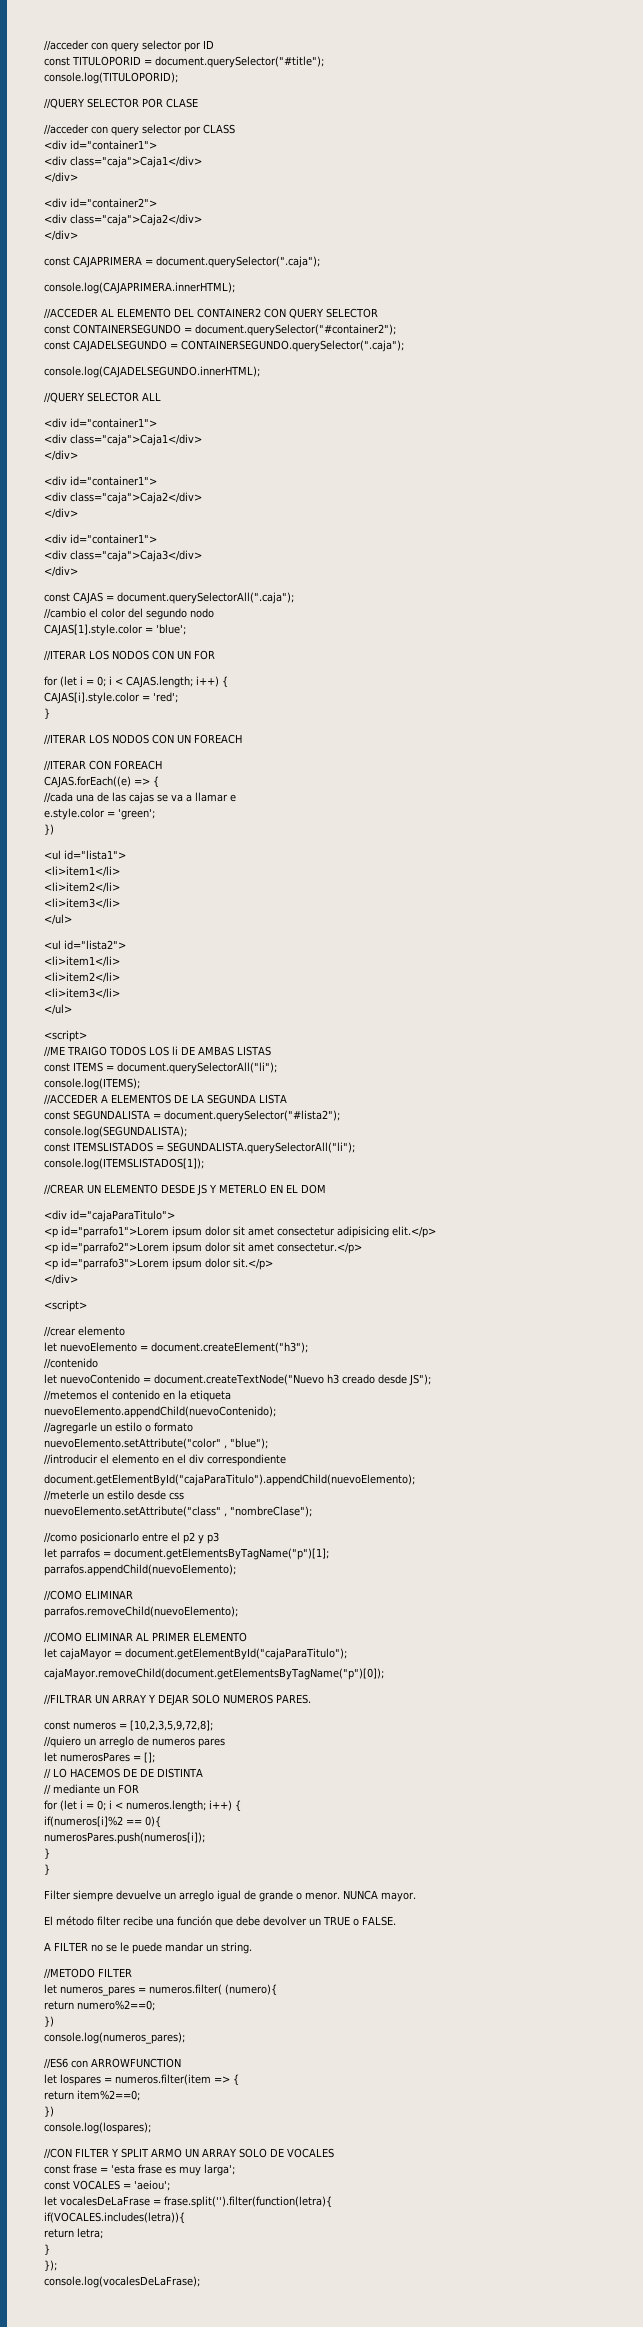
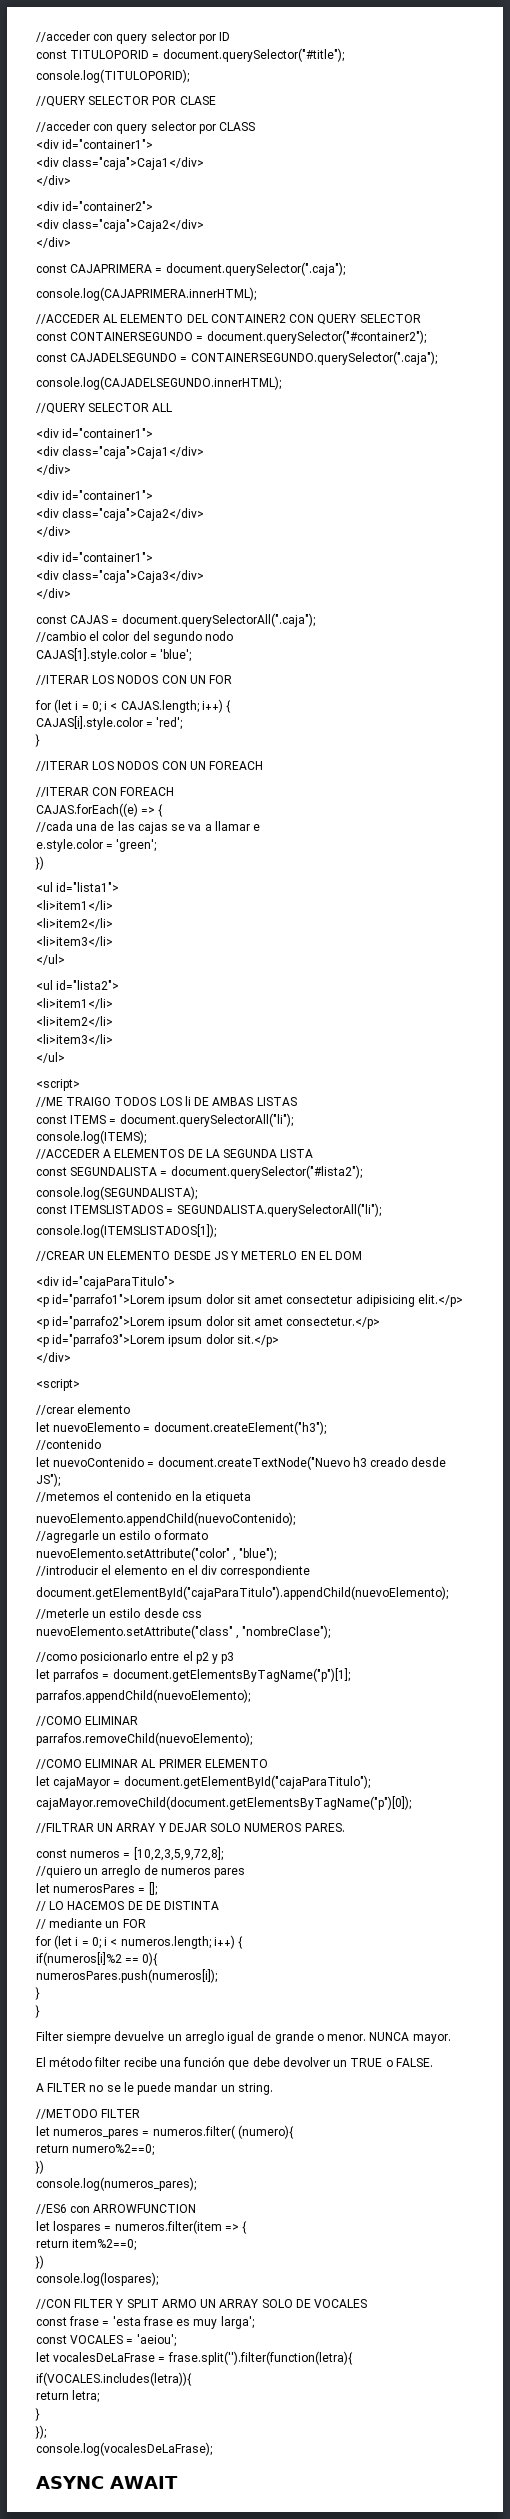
+ ASYNC AWAIT

